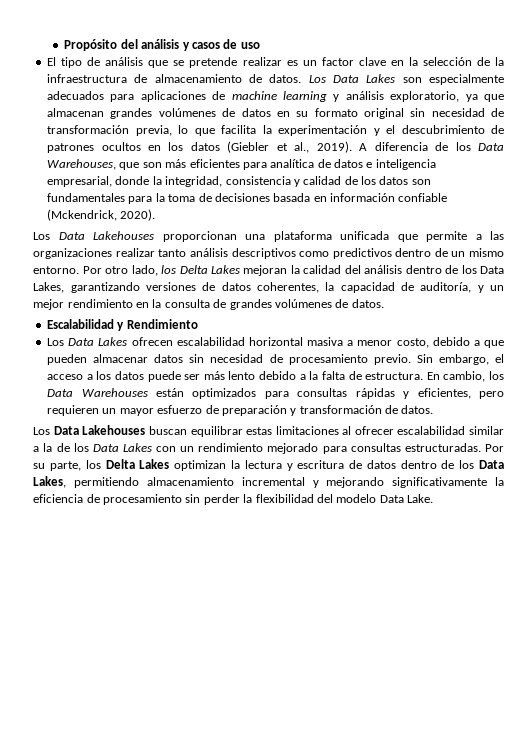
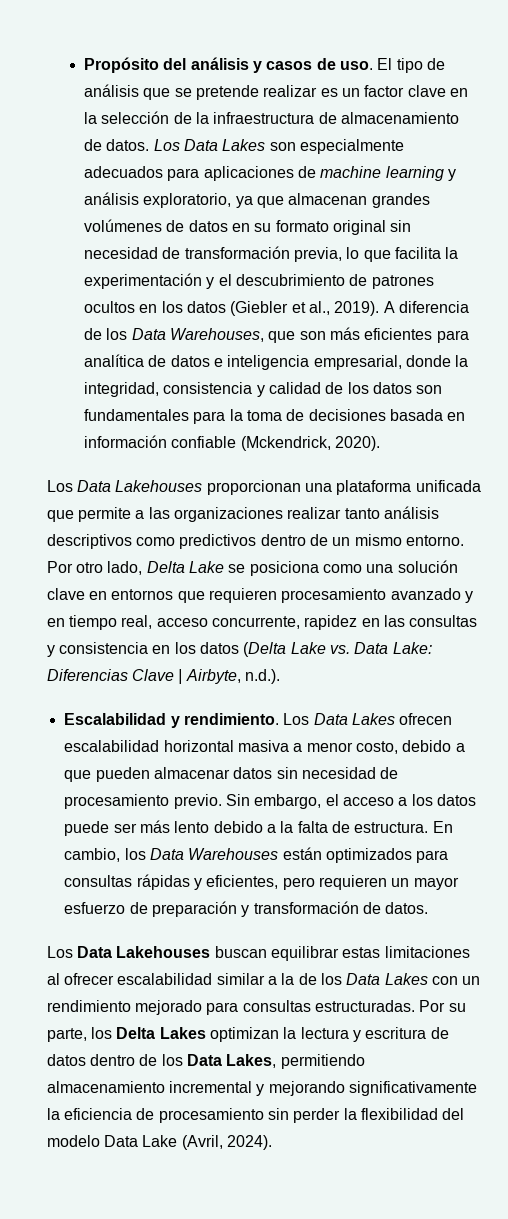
- Propósito del análisis y casos de uso
- El tipo de análisis que se pretende realizar es un factor clave en la selección de la infraestructura de almacenamiento de datos.
+ Propósito del análisis y casos de uso. El tipo de análisis que se pretende realizar es un factor clave en la selección de la infraestructura de almacenamiento de datos.
- Por otro lado, los Delta Lakes mejoran la calidad del análisis dentro de los Data Lakes, garantizando versiones de datos coherentes, la capacidad de auditoría, y un mejor rendimiento en la consulta de grandes volúmenes de datos.
+ Por otro lado, Delta Lake se posiciona como una solución clave en entornos que requieren procesamiento avanzado y en tiempo real, acceso concurrente, rapidez en las consultas y consistencia en los datos (Delta Lake vs. Data Lake: Diferencias Clave | Airbyte, n.d.).
- Escalabilidad y Rendimiento
- Los Data Lakes ofrecen escalabilidad horizontal masiva a menor costo, debido a que pueden almacenar datos sin necesidad de procesamiento previo.
+ Escalabilidad y rendimiento. Los Data Lakes ofrecen escalabilidad horizontal masiva a menor costo, debido a que pueden almacenar datos sin necesidad de procesamiento previo.
- Por su parte, los Delta Lakes optimizan la lectura y escritura de datos dentro de los Data Lakes, permitiendo almacenamiento incremental y mejorando significativamente la eficiencia de procesamiento sin perder la flexibilidad del modelo Data Lake.
+ Por su parte, los Delta Lakes optimizan la lectura y escritura de datos dentro de los Data Lakes, permitiendo almacenamiento incremental y mejorando significativamente la eficiencia de procesamiento sin perder la flexibilidad del modelo Data Lake (Avril, 2024).

